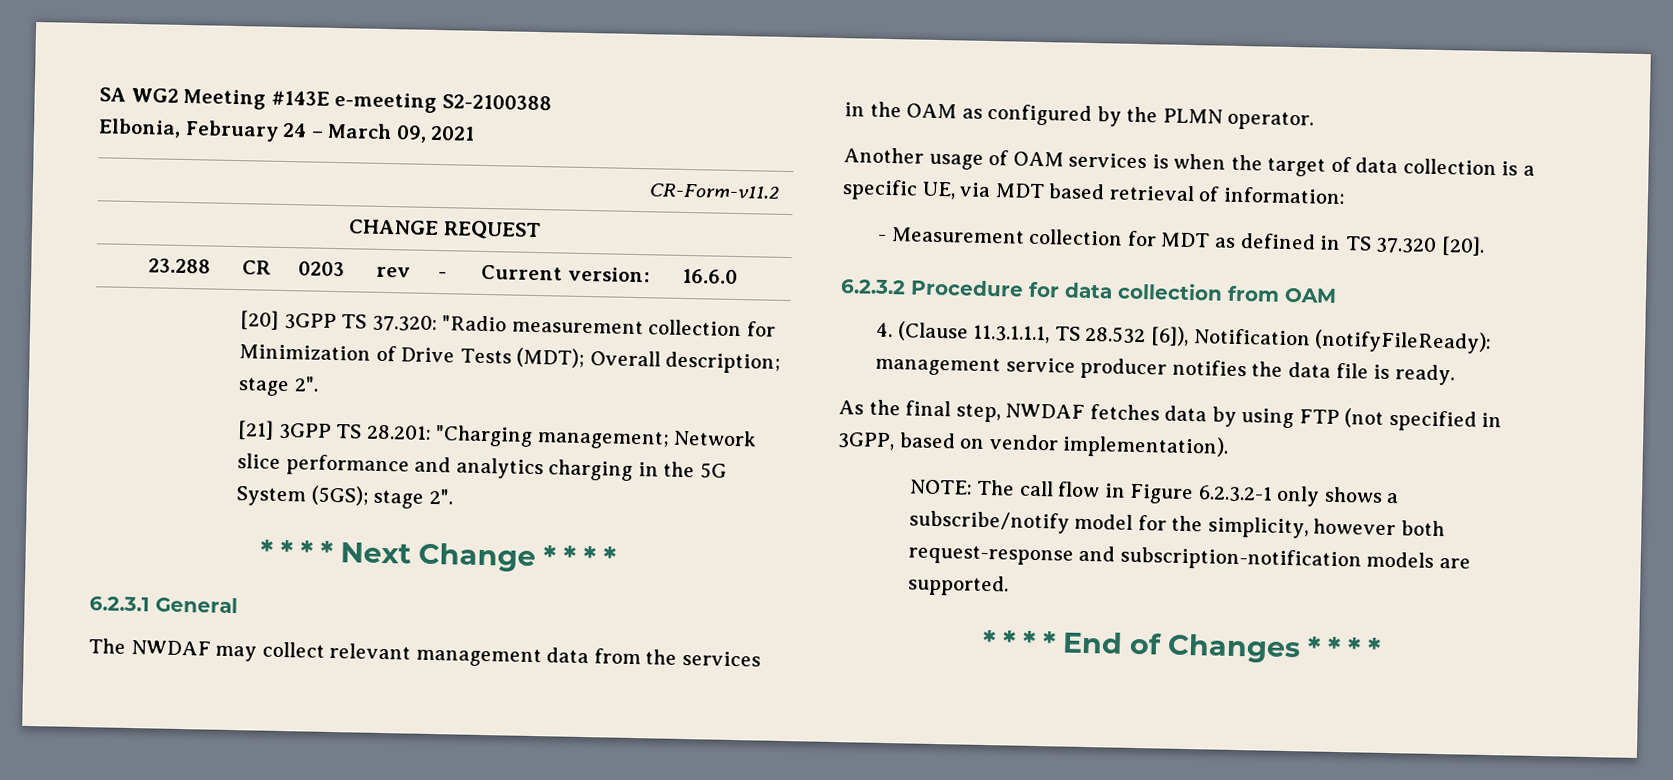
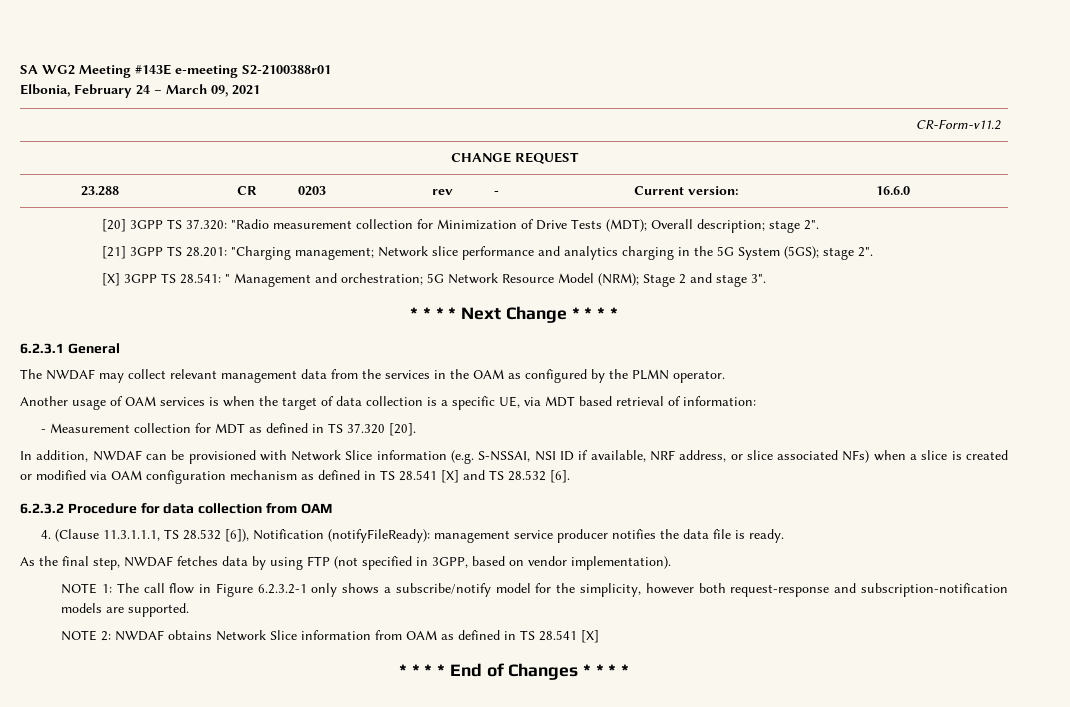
- SA WG2 Meeting #143E e-meeting S2-2100388
+ SA WG2 Meeting #143E e-meeting S2-2100388r01
+ [X] 3GPP TS 28.541: " Management and orchestration; 5G Network Resource Model (NRM); Stage 2 and stage 3".
+ In addition, NWDAF can be provisioned with Network Slice information (e.g. S-NSSAI, NSI ID if available, NRF address, or slice associated NFs) when a slice is created or modified via OAM configuration mechanism as defined in TS 28.541 [X] and TS 28.532 [6].
- NOTE: The call flow in Figure 6.2.3.2-1 only shows a subscribe/notify model for the simplicity, however both request-response and subscription-notification models are supported.
+ NOTE 1: The call flow in Figure 6.2.3.2-1 only shows a subscribe/notify model for the simplicity, however both request-response and subscription-notification models are supported.
+ NOTE 2: NWDAF obtains Network Slice information from OAM as defined in TS 28.541 [X]

